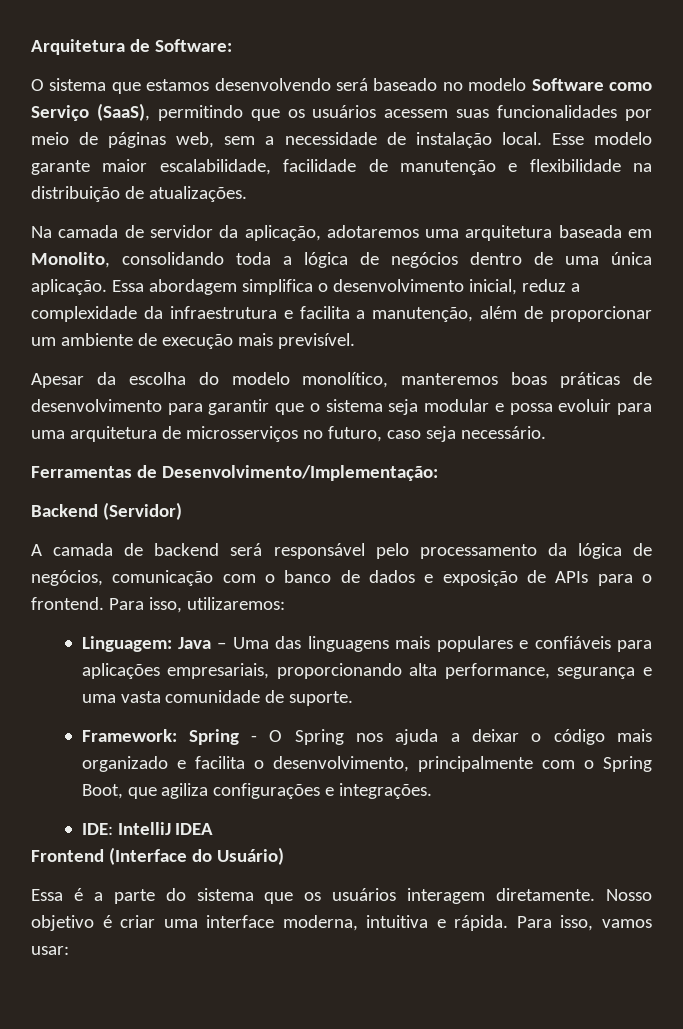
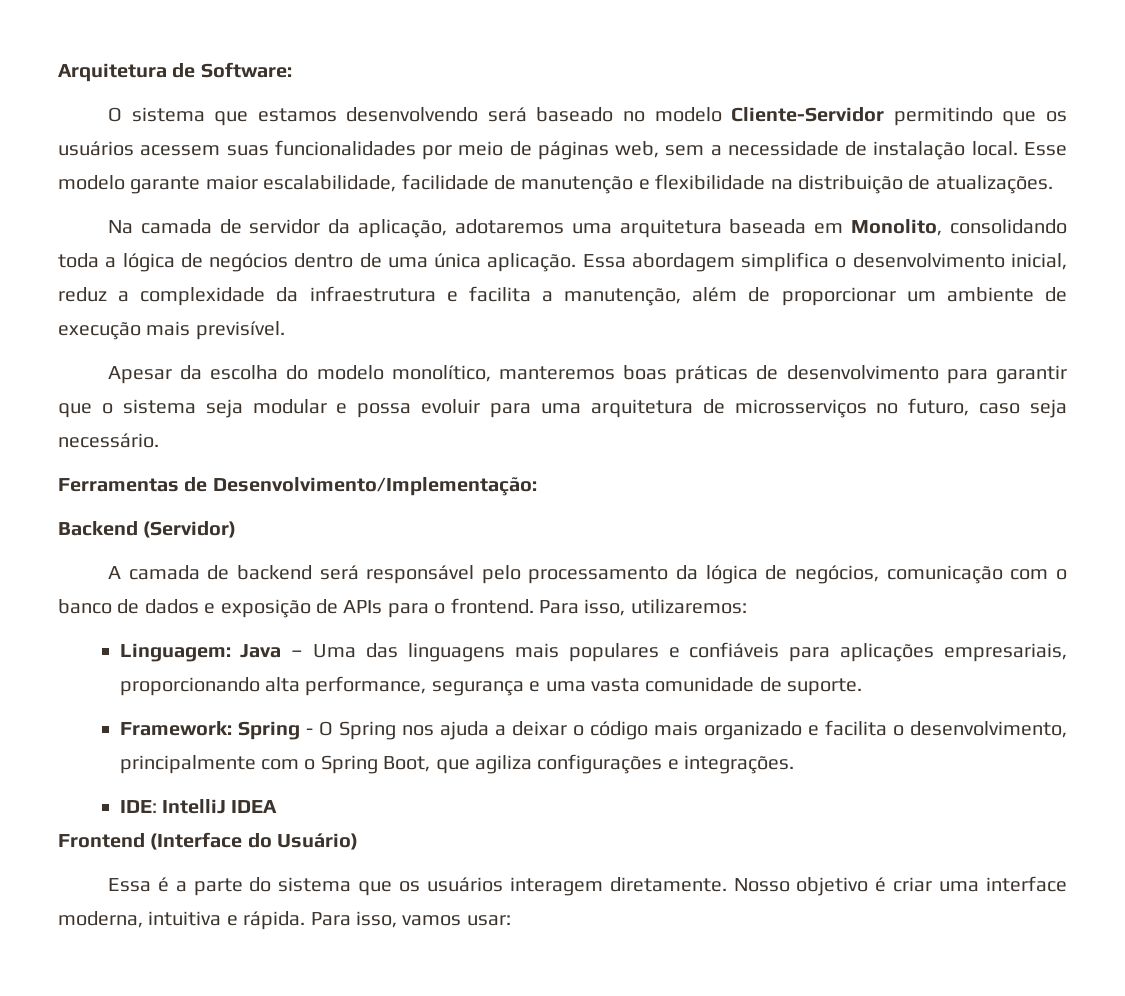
- O sistema que estamos desenvolvendo será baseado no modelo Software como Serviço (SaaS), permitindo que os usuários acessem suas funcionalidades por meio de páginas web, sem a necessidade de instalação local.
+ O sistema que estamos desenvolvendo será baseado no modelo Cliente-Servidor permitindo que os usuários acessem suas funcionalidades por meio de páginas web, sem a necessidade de instalação local.

